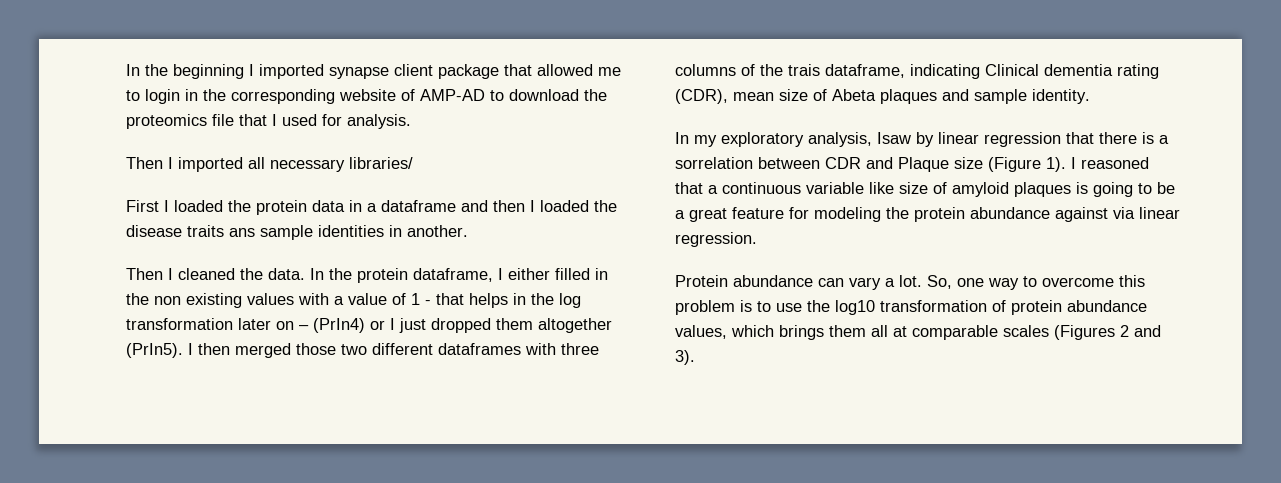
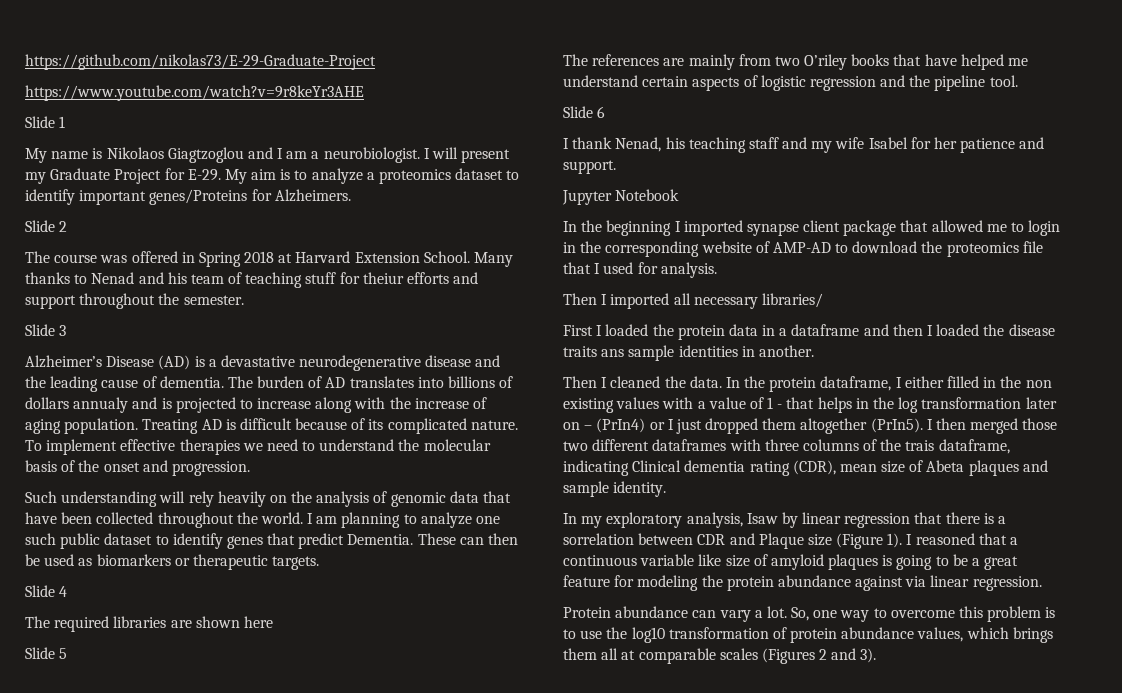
+ https://github.com/nikolas73/E-29-Graduate-Project
+ https://www.youtube.com/watch?v=9r8keYr3AHE
+ Slide 1
+ My name is Nikolaos Giagtzoglou and I am a neurobiologist. I will present my Graduate Project for E-29. My aim is to analyze a proteomics dataset to identify important genes/Proteins for Alzheimers.
+ Slide 2
+ The course was offered in Spring 2018 at Harvard Extension School. Many thanks to Nenad and his team of teaching stuff for theiur efforts and support throughout the semester.
+ Slide 3
+ Alzheimer’s Disease (AD) is a devastative neurodegenerative disease and the leading cause of dementia. The burden of AD translates into billions of dollars annualy and is projected to increase along with the increase of aging population. Treating AD is difficult because of its complicated nature. To implement effective therapies we need to understand the molecular basis of the onset and progression.
+ Such understanding will rely heavily on the analysis of genomic data that have been collected throughout the world. I am planning to analyze one such public dataset to identify genes that predict Dementia. These can then be used as biomarkers or therapeutic targets.
+ Slide 4
+ The required libraries are shown here
+ Slide 5
+ The references are mainly from two O’riley books that have helped me understand certain aspects of logistic regression and the pipeline tool.
+ Slide 6
+ I thank Nenad, his teaching staff and my wife Isabel for her patience and support.
+ Jupyter Notebook

